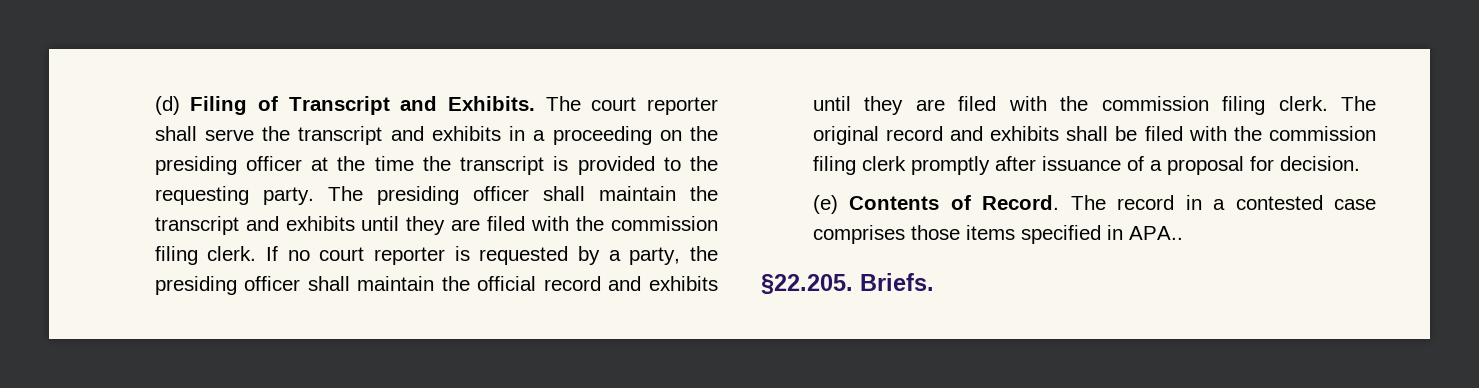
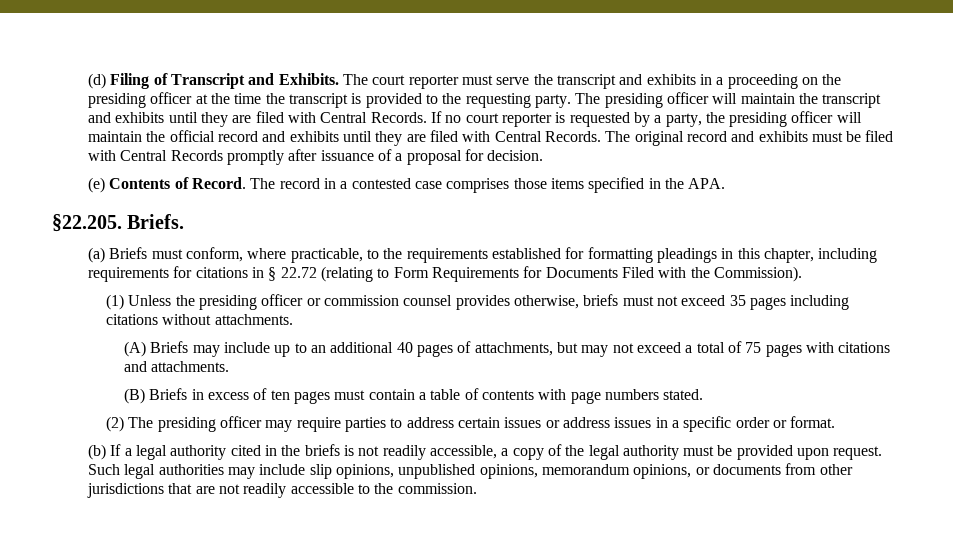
- The court reporter shall serve the transcript and exhibits in a proceeding on the presiding officer at the time the transcript is provided to the requesting party.
+ The court reporter must serve the transcript and exhibits in a proceeding on the presiding officer at the time the transcript is provided to the requesting party.
- The presiding officer shall maintain the transcript and exhibits until they are filed with the commission filing clerk.
+ The presiding officer will maintain the transcript and exhibits until they are filed with Central Records.
- If no court reporter is requested by a party, the presiding officer shall maintain the official record and exhibits until they are filed with the commission filing clerk.
+ If no court reporter is requested by a party, the presiding officer will maintain the official record and exhibits until they are filed with Central Records.
- The original record and exhibits shall be filed with the commission filing clerk promptly after issuance of a proposal for decision.
+ The original record and exhibits must be filed with Central Records promptly after issuance of a proposal for decision.
- The record in a contested case comprises those items specified in APA..
+ The record in a contested case comprises those items specified in the APA.
+ (a) Briefs must conform, where practicable, to the requirements established for formatting pleadings in this chapter, including requirements for citations in § 22.72 (relating to Form Requirements for Documents Filed with the Commission).
+ (1) Unless the presiding officer or commission counsel provides otherwise, briefs must not exceed 35 pages including citations without attachments.
+ (A) Briefs may include up to an additional 40 pages of attachments, but may not exceed a total of 75 pages with citations and attachments.
+ (B) Briefs in excess of ten pages must contain a table of contents with page numbers stated.
+ (2) The presiding officer may require parties to address certain issues or address issues in a specific order or format.
+ (b) If a legal authority cited in the briefs is not readily accessible, a copy of the legal authority must be provided upon request. Such legal authorities may include slip opinions, unpublished opinions, memorandum opinions, or documents from other jurisdictions that are not readily accessible to the commission.

